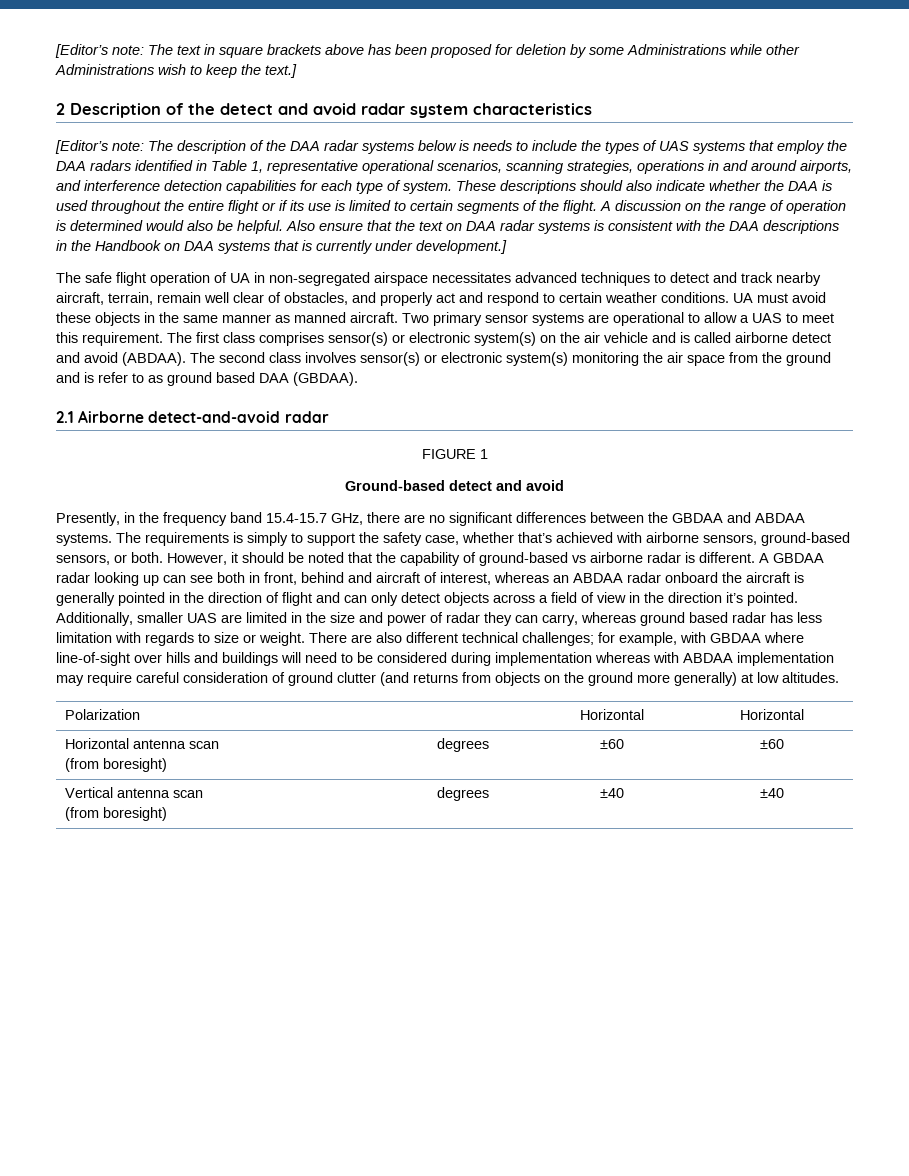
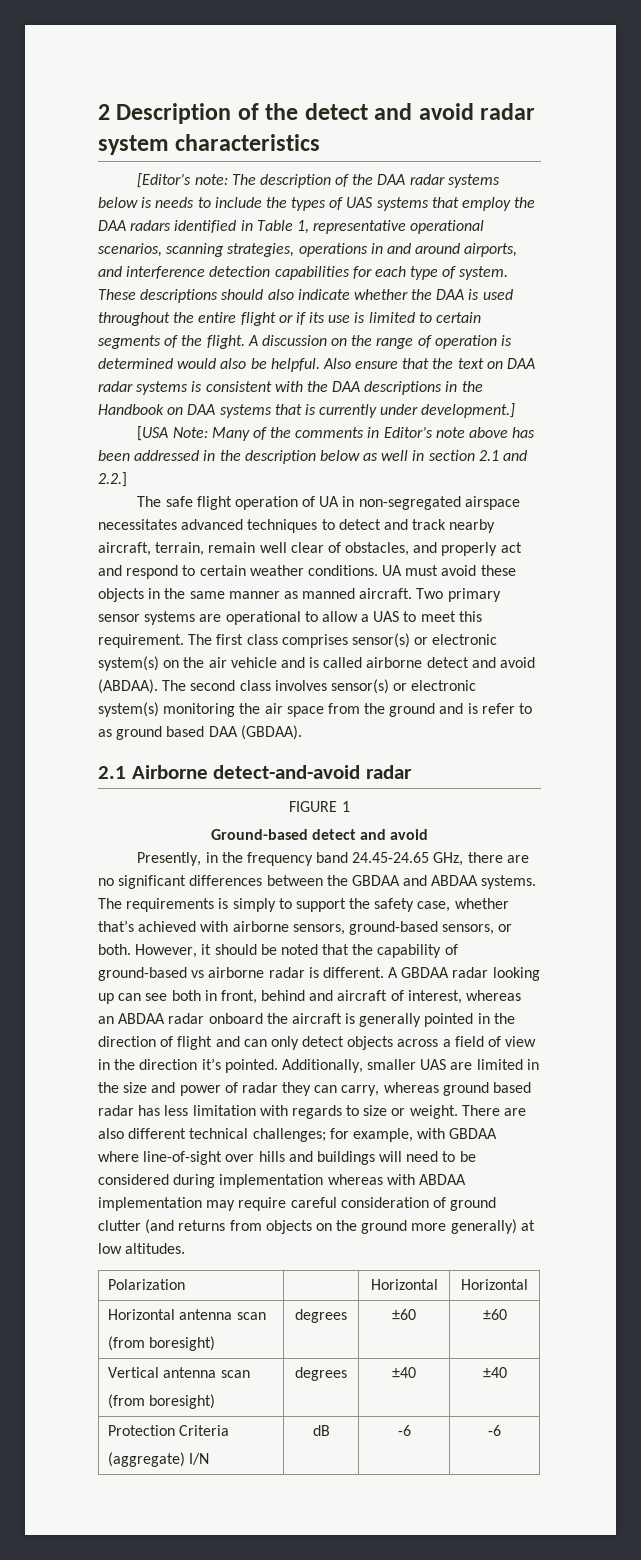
- [Editor’s note: The text in square brackets above has been proposed for deletion by some Administrations while other Administrations wish to keep the text.]
+ [USA Note: Many of the comments in Editor’s note above has been addressed in the description below as well in section 2.1 and 2.2.]
- Presently, in the frequency band 15.4-15.7 GHz, there are no significant differences between the GBDAA and ABDAA systems.
+ Presently, in the frequency band 24.45-24.65 GHz, there are no significant differences between the GBDAA and ABDAA systems.
+ Protection Criteria
+ (aggregate) I/N | dB | -6 | -6

